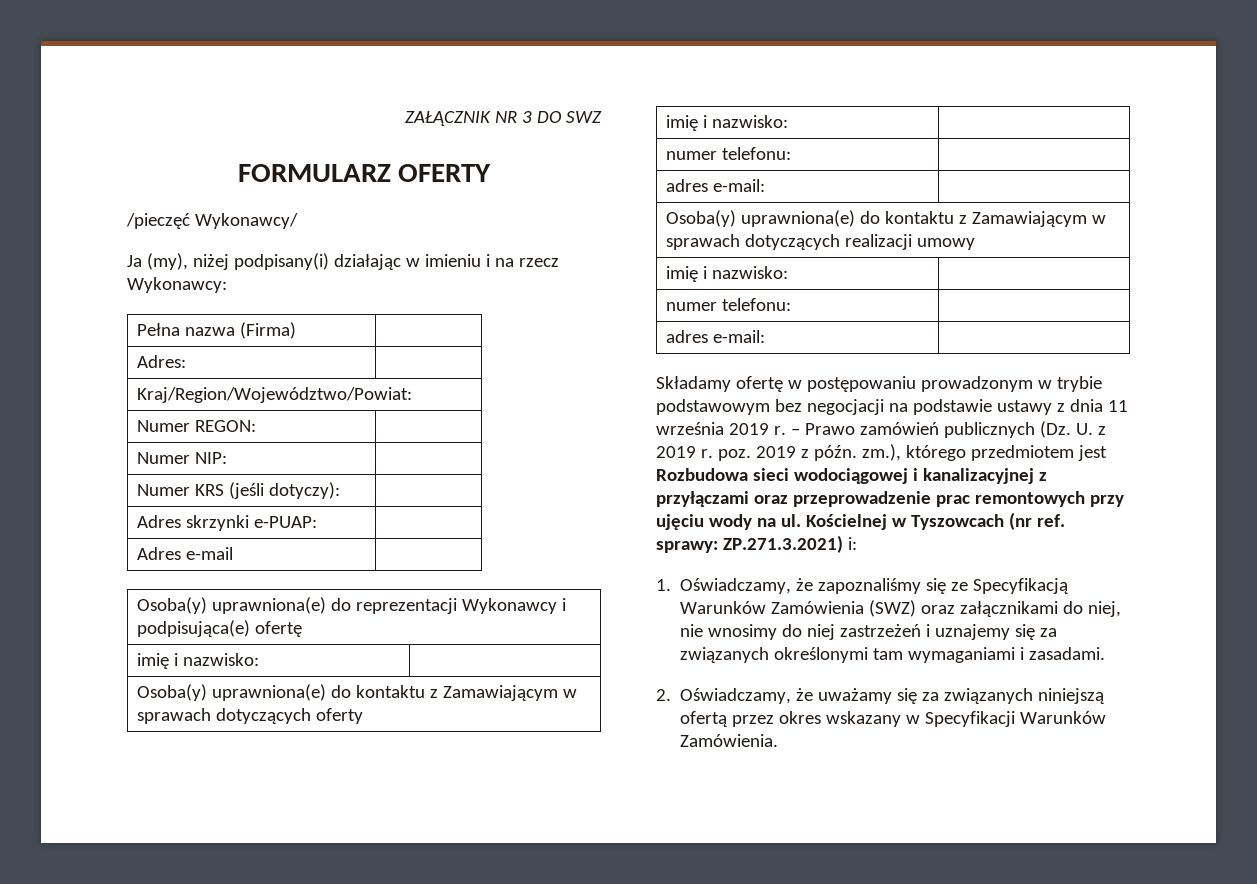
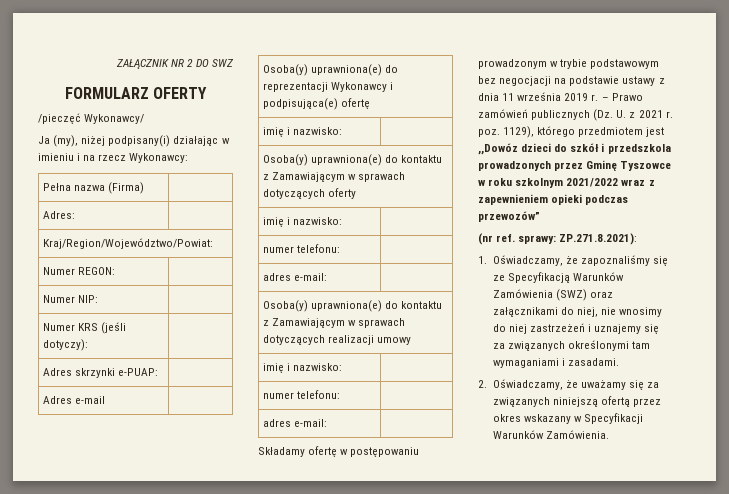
- ZAŁĄCZNIK NR 3 DO SWZ
+ ZAŁĄCZNIK NR 2 DO SWZ
- – Prawo zamówień publicznych (Dz. U. z 2019 r. poz. 2019 z późn. zm.), którego przedmiotem jest Rozbudowa sieci wodociągowej i kanalizacyjnej z przyłączami oraz przeprowadzenie prac remontowych przy ujęciu wody na ul. Kościelnej w Tyszowcach (nr ref. sprawy: ZP.271.3.2021) i:
+ – Prawo zamówień publicznych (Dz. U. z 2021 r. poz. 1129), którego przedmiotem jest ,,Dowóz dzieci do szkół i przedszkola prowadzonych przez Gminę Tyszowce w roku szkolnym 2021/2022 wraz z zapewnieniem opieki podczas przewozów”
+ (nr ref. sprawy: ZP.271.8.2021):

